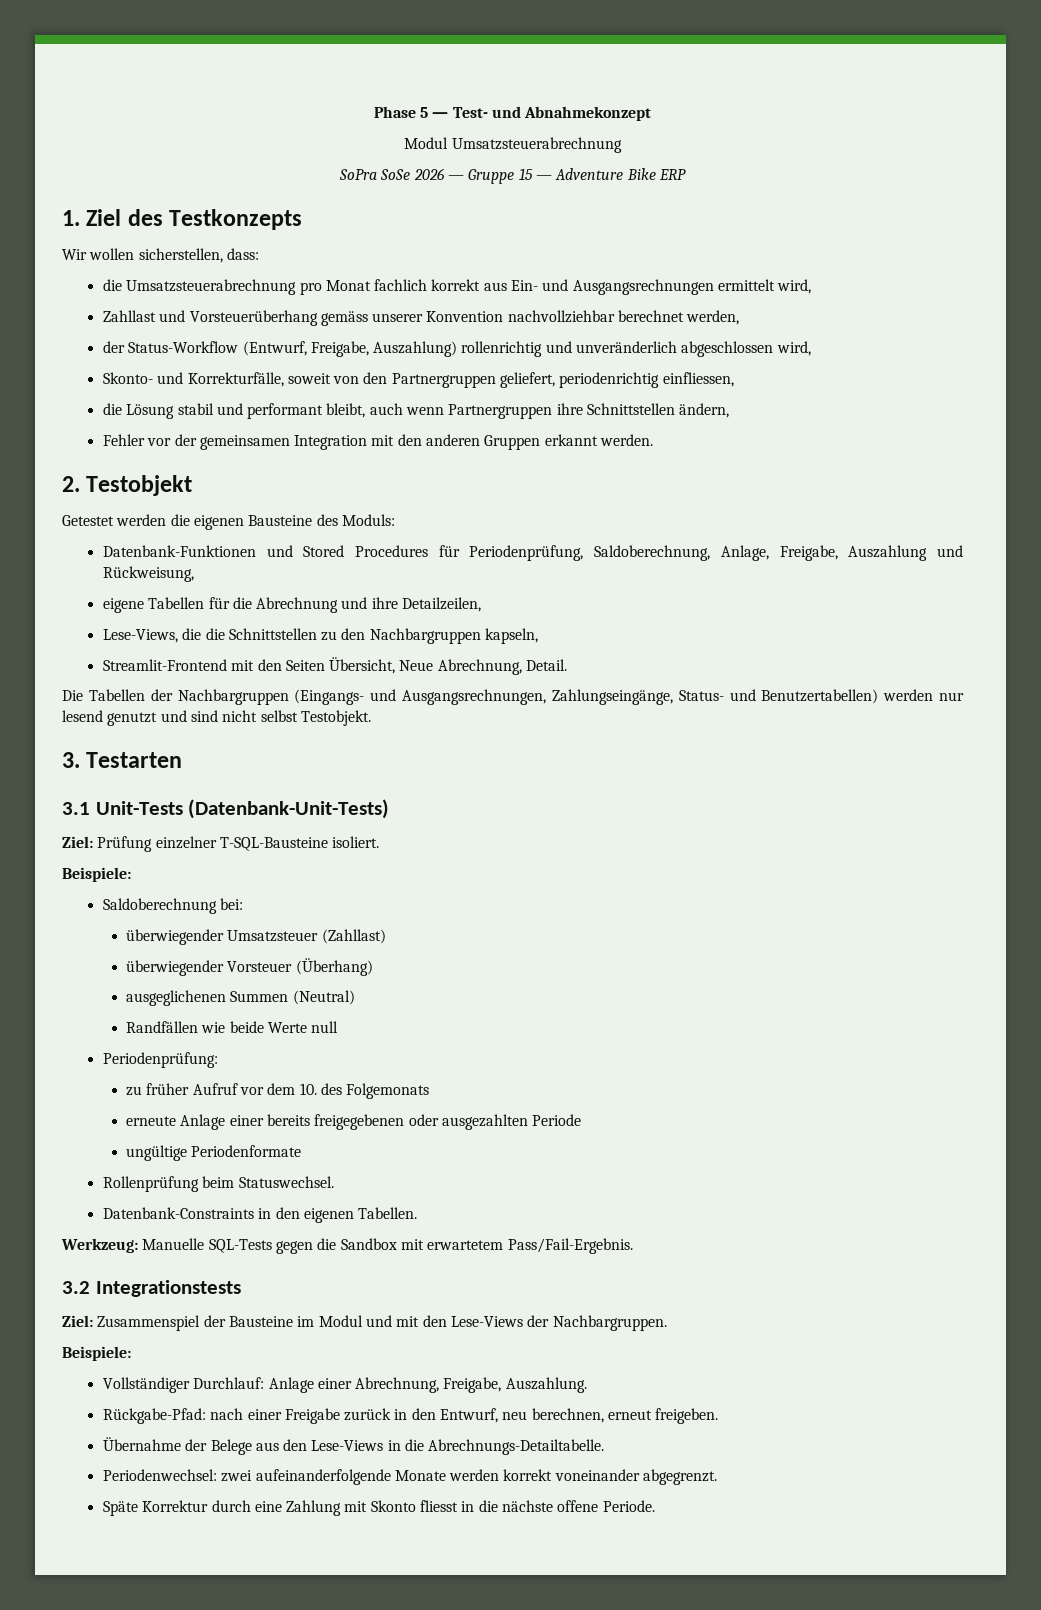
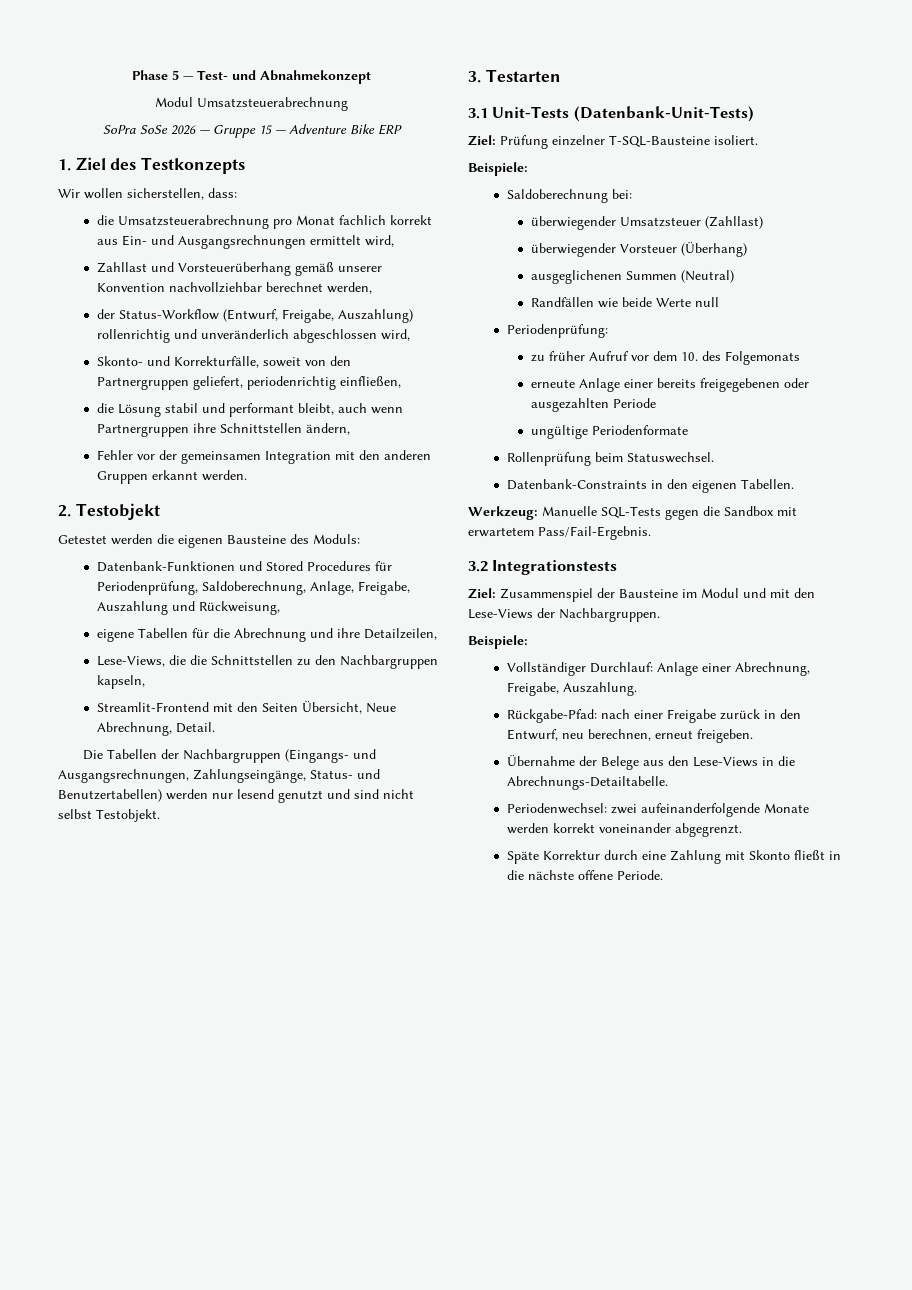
- Zahllast und Vorsteuerüberhang gemäss unserer Konvention nachvollziehbar berechnet werden,
+ Zahllast und Vorsteuerüberhang gemäß unserer Konvention nachvollziehbar berechnet werden,
- Skonto- und Korrekturfälle, soweit von den Partnergruppen geliefert, periodenrichtig einfliessen,
+ Skonto- und Korrekturfälle, soweit von den Partnergruppen geliefert, periodenrichtig einfließen,
- Späte Korrektur durch eine Zahlung mit Skonto fliesst in die nächste offene Periode.
+ Späte Korrektur durch eine Zahlung mit Skonto fließt in die nächste offene Periode.

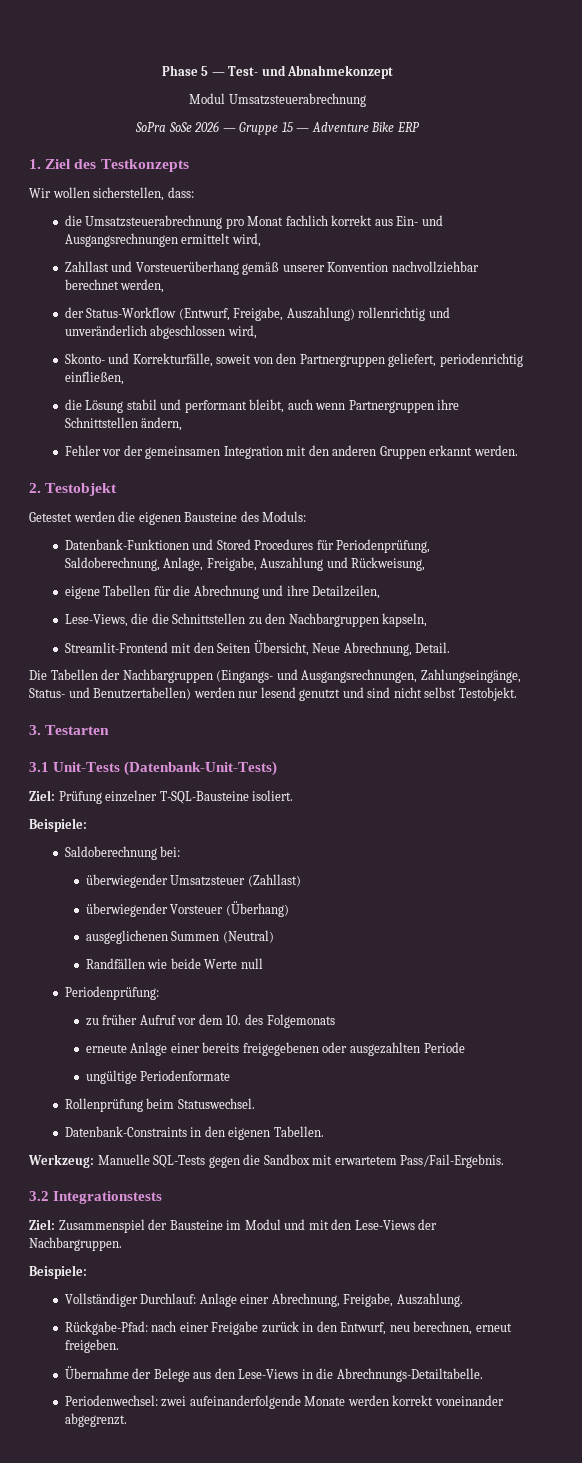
- Späte Korrektur durch eine Zahlung mit Skonto fließt in die nächste offene Periode.

